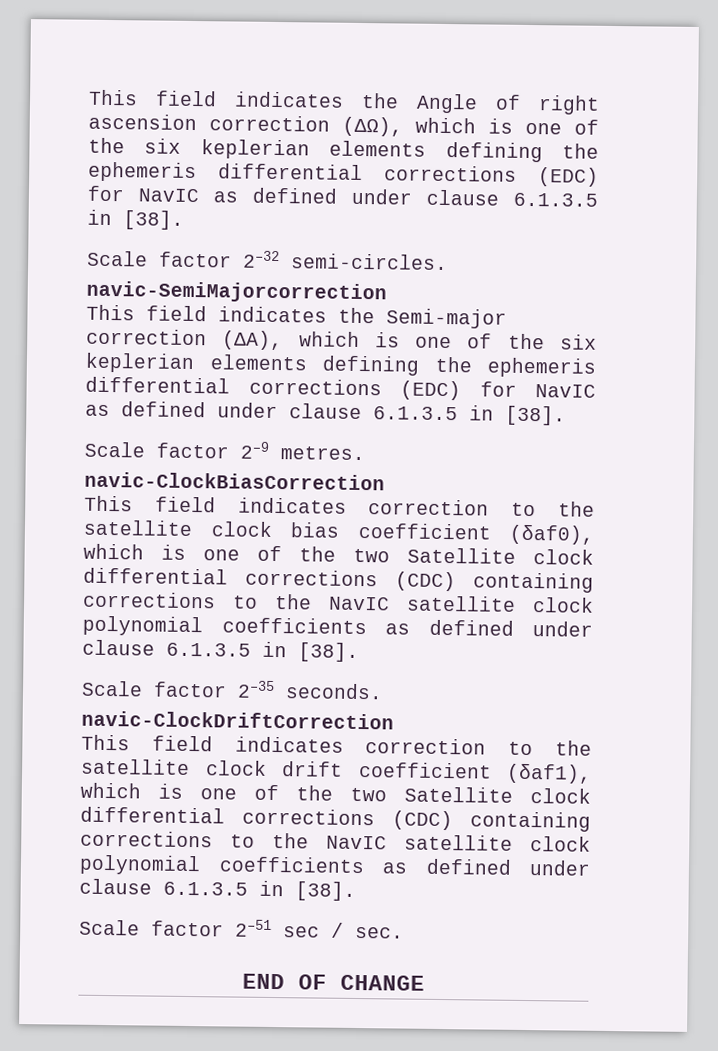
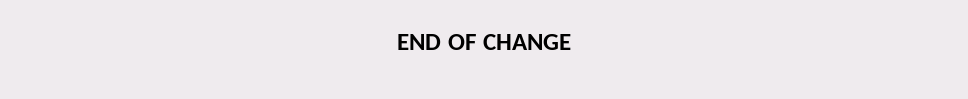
- This field indicates the Angle of right ascension correction (ΔΩ), which is one of the six keplerian elements defining the ephemeris differential corrections (EDC) for NavIC as defined under clause 6.1.3.5 in [38].
- Scale factor 2–32 semi-circles.
- navic-SemiMajorcorrection
- This field indicates the Semi-major correction (ΔA), which is one of the six keplerian elements defining the ephemeris differential corrections (EDC) for NavIC as defined under clause 6.1.3.5 in [38].
- Scale factor 2–9 metres.
- navic-ClockBiasCorrection
- This field indicates correction to the satellite clock bias coefficient (δaf0), which is one of the two Satellite clock differential corrections (CDC) containing corrections to the NavIC satellite clock polynomial coefficients as defined under clause 6.1.3.5 in [38].
- Scale factor 2–35 seconds.
- navic-ClockDriftCorrection
- This field indicates correction to the satellite clock drift coefficient (δaf1), which is one of the two Satellite clock differential corrections (CDC) containing corrections to the NavIC satellite clock polynomial coefficients as defined under clause 6.1.3.5 in [38].
- Scale factor 2–51 sec / sec.

